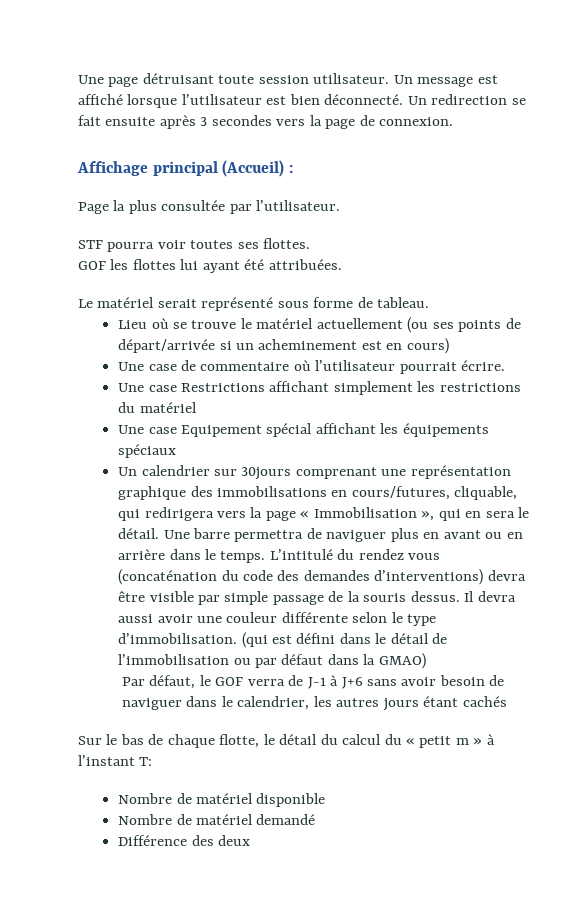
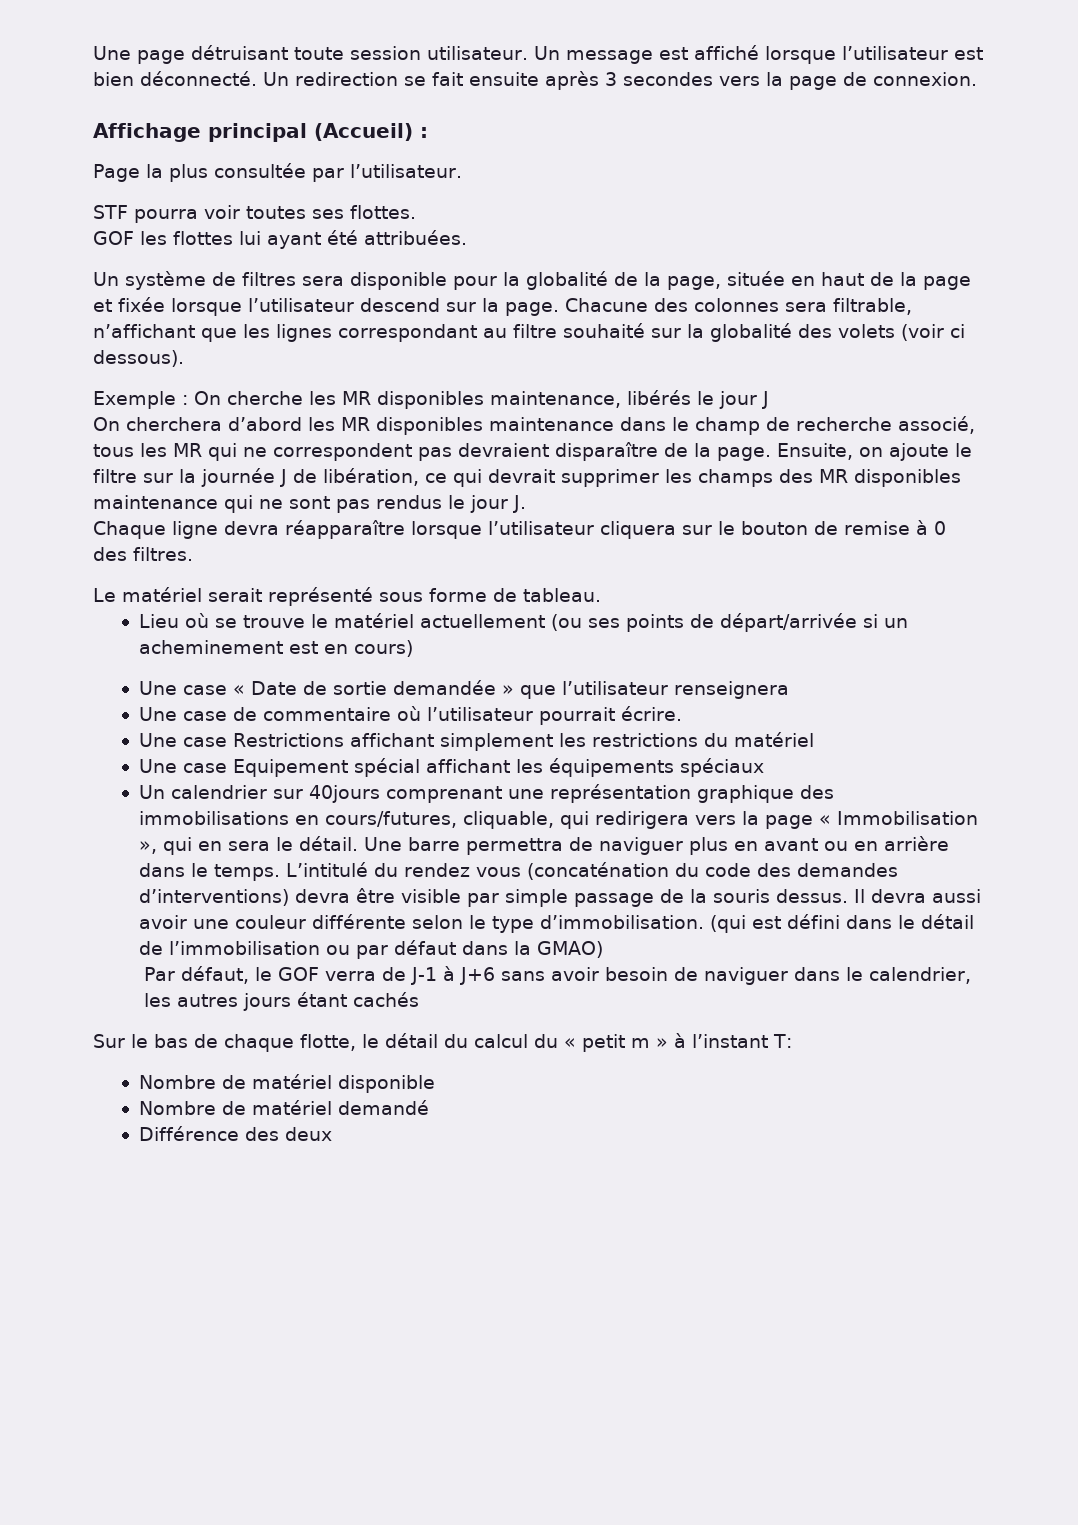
+ Un système de filtres sera disponible pour la globalité de la page, située en haut de la page et fixée lorsque l’utilisateur descend sur la page. Chacune des colonnes sera filtrable, n’affichant que les lignes correspondant au filtre souhaité sur la globalité des volets (voir ci dessous).
+ Exemple : On cherche les MR disponibles maintenance, libérés le jour J
+ On cherchera d’abord les MR disponibles maintenance dans le champ de recherche associé, tous les MR qui ne correspondent pas devraient disparaître de la page. Ensuite, on ajoute le filtre sur la journée J de libération, ce qui devrait supprimer les champs des MR disponibles maintenance qui ne sont pas rendus le jour J.
+ Chaque ligne devra réapparaître lorsque l’utilisateur cliquera sur le bouton de remise à 0 des filtres.
+ Une case « Date de sortie demandée » que l’utilisateur renseignera
- Un calendrier sur 30jours comprenant une représentation graphique des immobilisations en cours/futures, cliquable, qui redirigera vers la page « Immobilisation », qui en sera le détail.
+ Un calendrier sur 40jours comprenant une représentation graphique des immobilisations en cours/futures, cliquable, qui redirigera vers la page « Immobilisation », qui en sera le détail.

